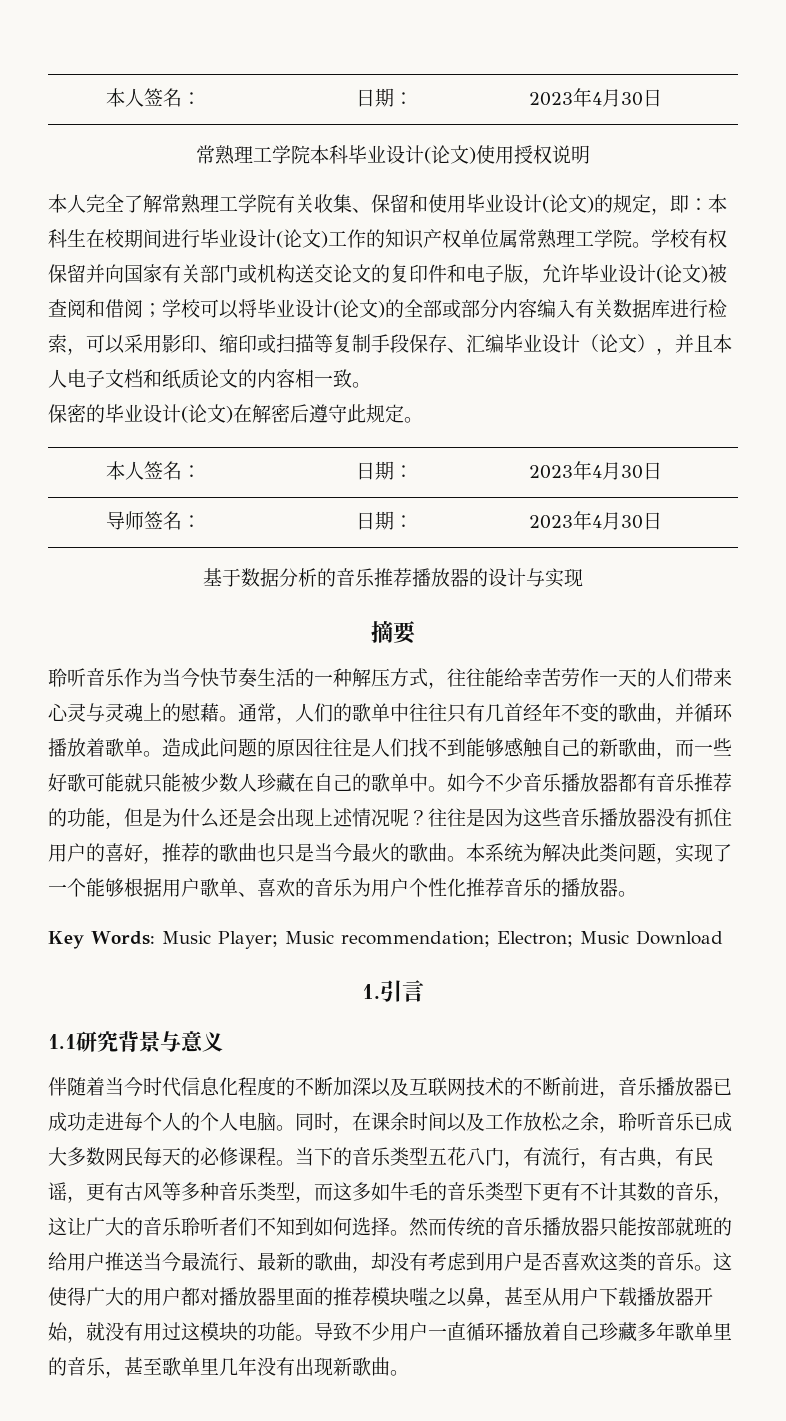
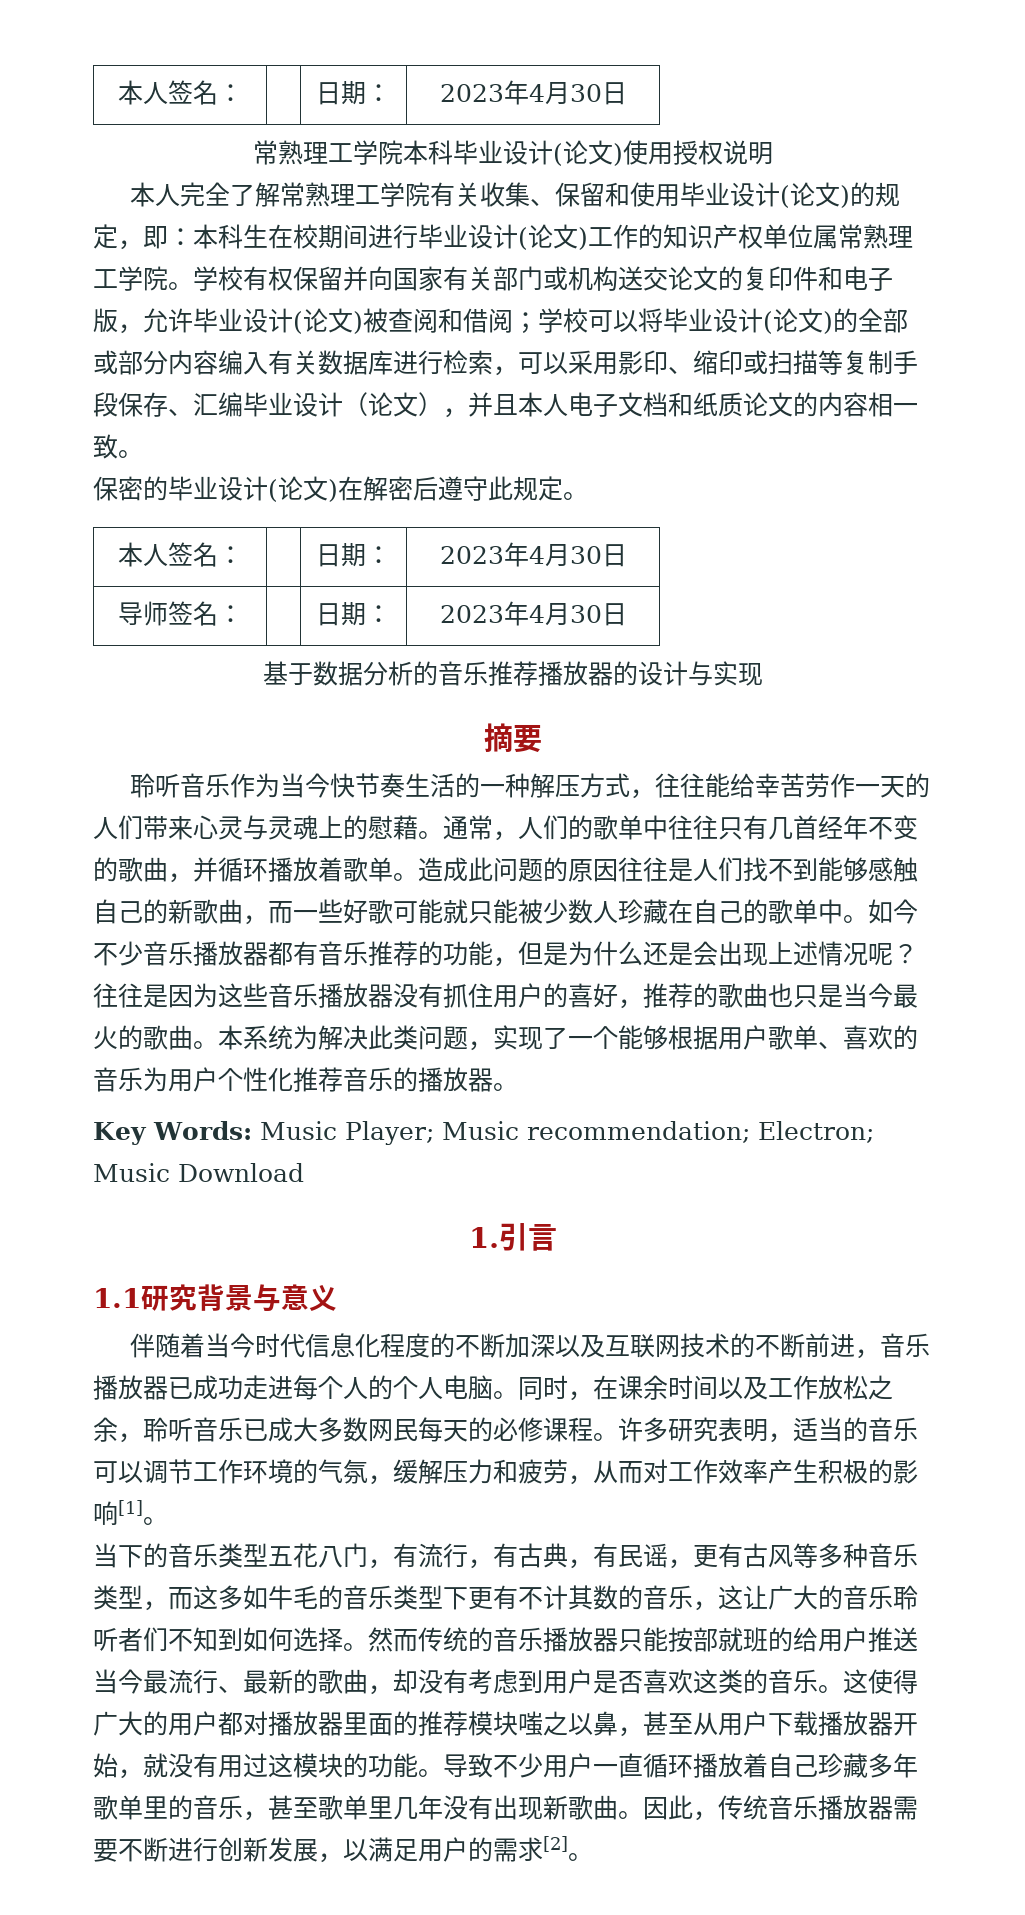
- 同时，在课余时间以及工作放松之余，聆听音乐已成大多数网民每天的必修课程。当下的音乐类型五花八门，有流行，有古典，有民谣，更有古风等多种音乐类型，而这多如牛毛的音乐类型下更有不计其数的音乐，这让广大的音乐聆听者们不知到如何选择。
+ 同时，在课余时间以及工作放松之余，聆听音乐已成大多数网民每天的必修课程。许多研究表明，适当的音乐可以调节工作环境的气氛，缓解压力和疲劳，从而对工作效率产生积极的影响[1]。
+ 当下的音乐类型五花八门，有流行，有古典，有民谣，更有古风等多种音乐类型，而这多如牛毛的音乐类型下更有不计其数的音乐，这让广大的音乐聆听者们不知到如何选择。
+ 因此，传统音乐播放器需要不断进行创新发展，以满足用户的需求[2]。

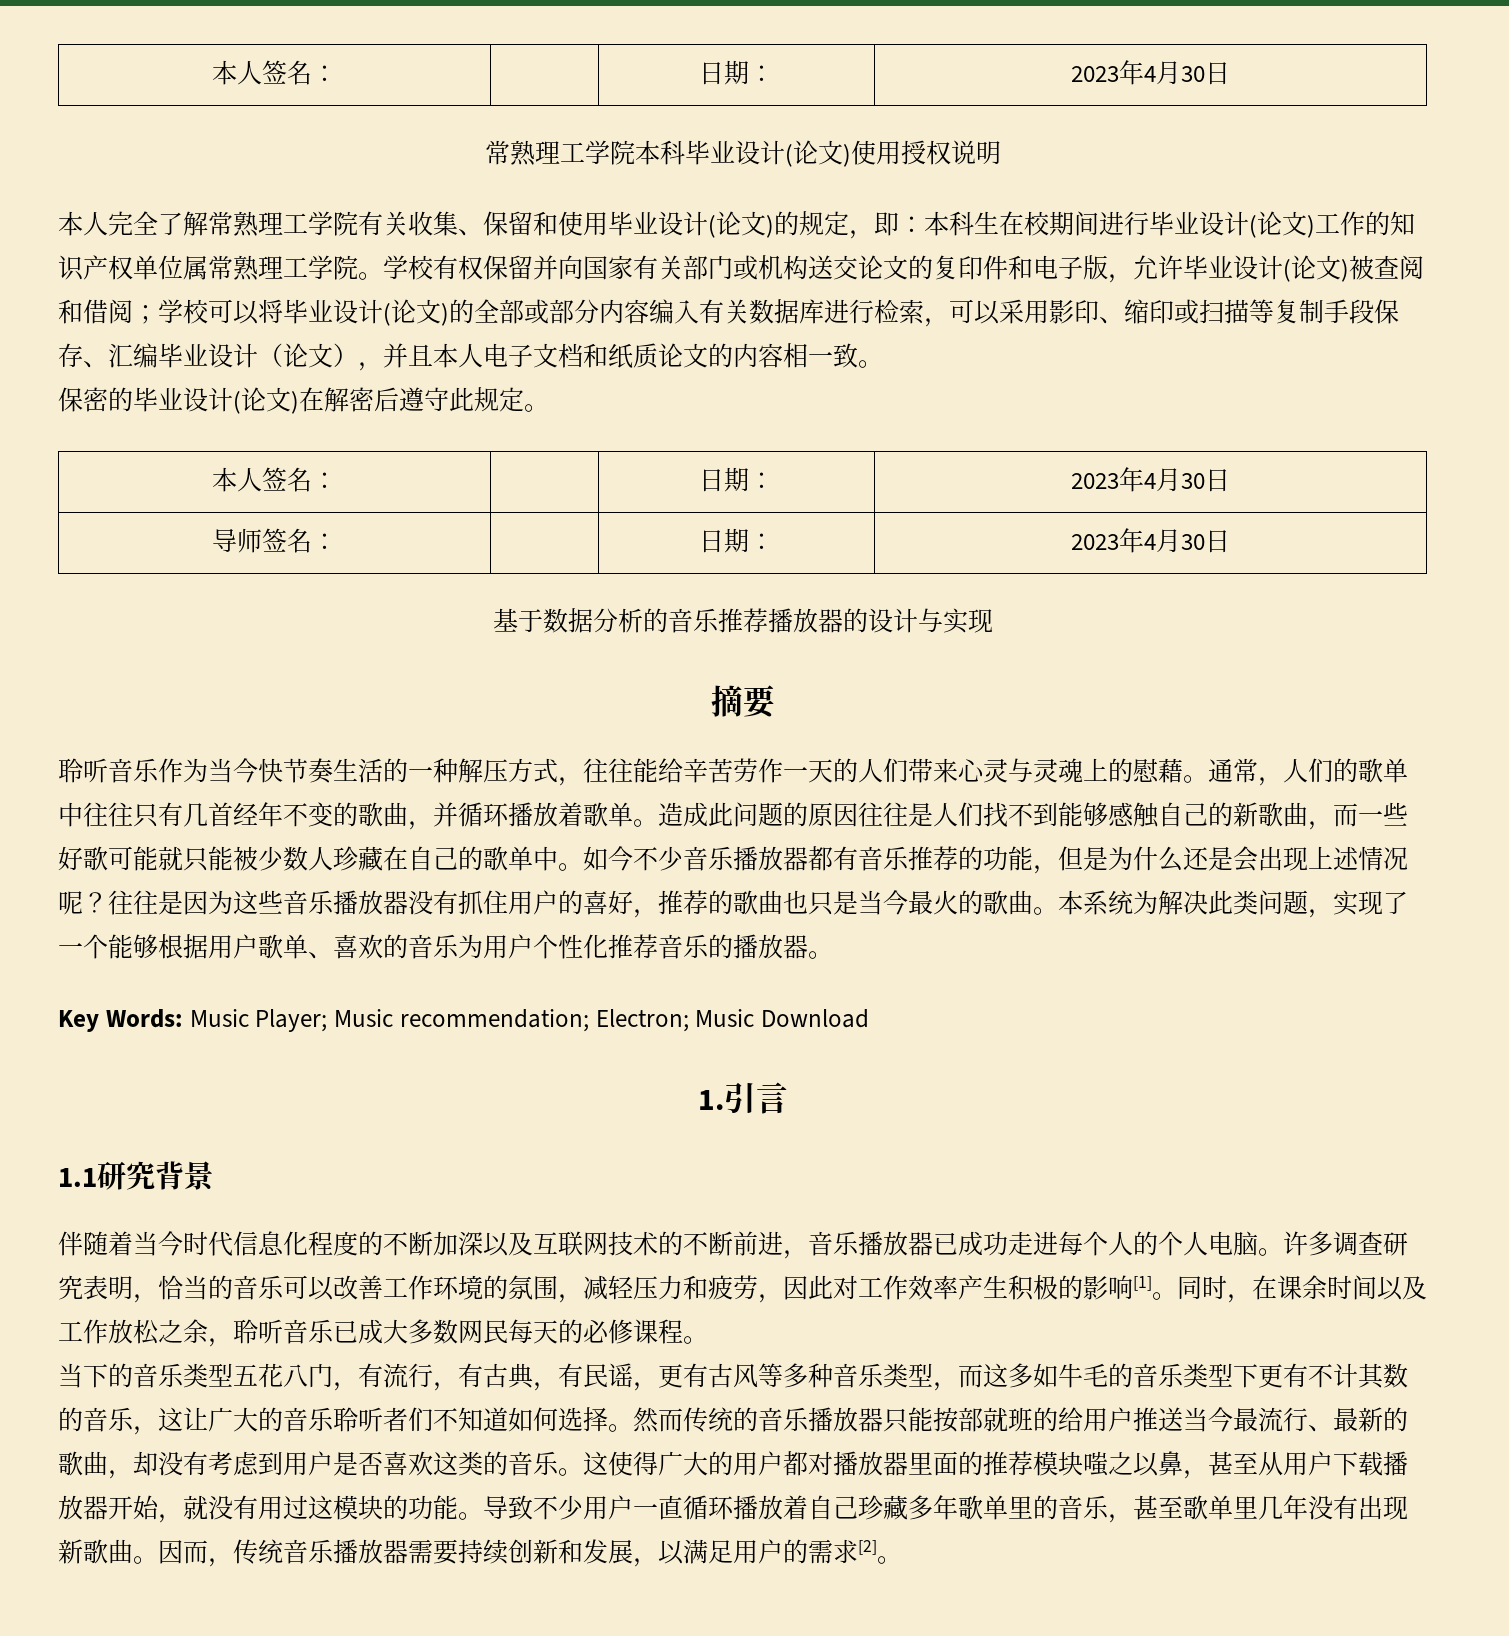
- 聆听音乐作为当今快节奏生活的一种解压方式，往往能给幸苦劳作一天的人们带来心灵与灵魂上的慰藉。
+ 聆听音乐作为当今快节奏生活的一种解压方式，往往能给辛苦劳作一天的人们带来心灵与灵魂上的慰藉。
- 1.1研究背景与意义
+ 1.1研究背景
+ 许多调查研究表明，恰当的音乐可以改善工作环境的氛围，减轻压力和疲劳，因此对工作效率产生积极的影响[1]。
- 许多研究表明，适当的音乐可以调节工作环境的气氛，缓解压力和疲劳，从而对工作效率产生积极的影响[1]。
- 当下的音乐类型五花八门，有流行，有古典，有民谣，更有古风等多种音乐类型，而这多如牛毛的音乐类型下更有不计其数的音乐，这让广大的音乐聆听者们不知到如何选择。
+ 当下的音乐类型五花八门，有流行，有古典，有民谣，更有古风等多种音乐类型，而这多如牛毛的音乐类型下更有不计其数的音乐，这让广大的音乐聆听者们不知道如何选择。
- 因此，传统音乐播放器需要不断进行创新发展，以满足用户的需求[2]。
+ 因而，传统音乐播放器需要持续创新和发展，以满足用户的需求[2]。

